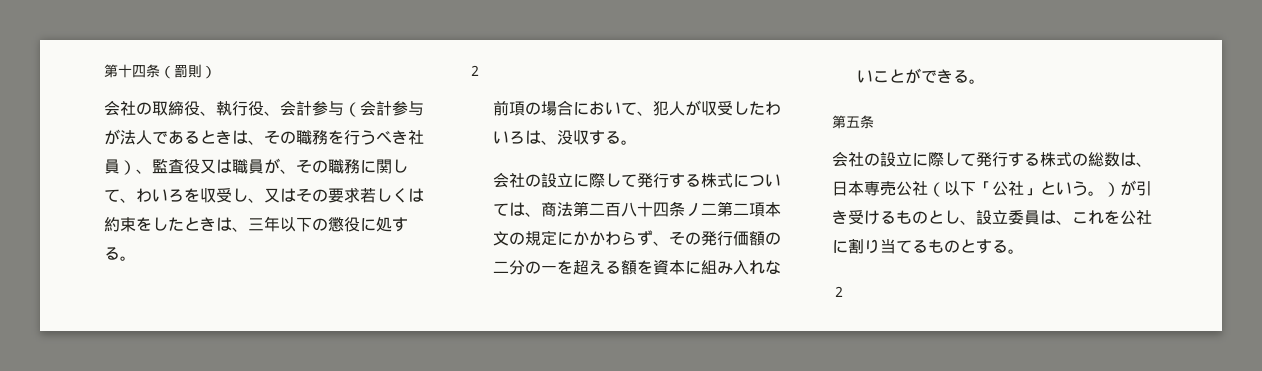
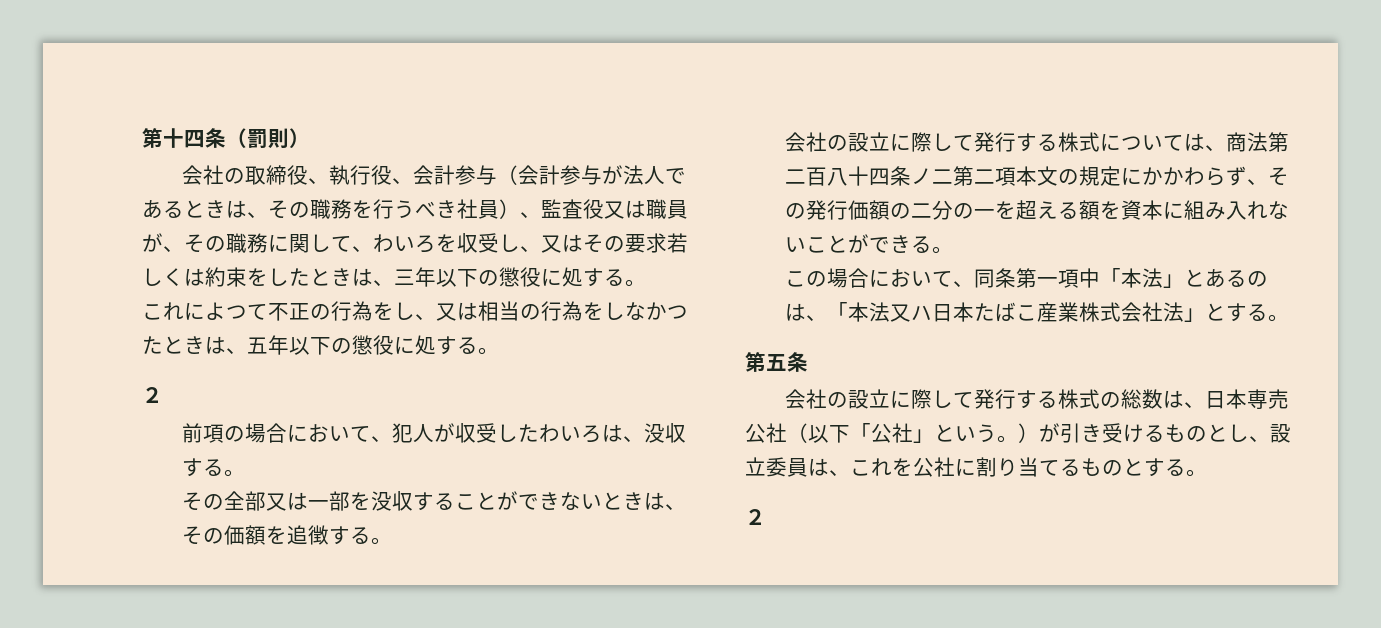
+ これによつて不正の行為をし、又は相当の行為をしなかつたときは、五年以下の懲役に処する。
+ その全部又は一部を没収することができないときは、その価額を追徴する。
+ この場合において、同条第一項中「本法」とあるのは、「本法又ハ日本たばこ産業株式会社法」とする。

